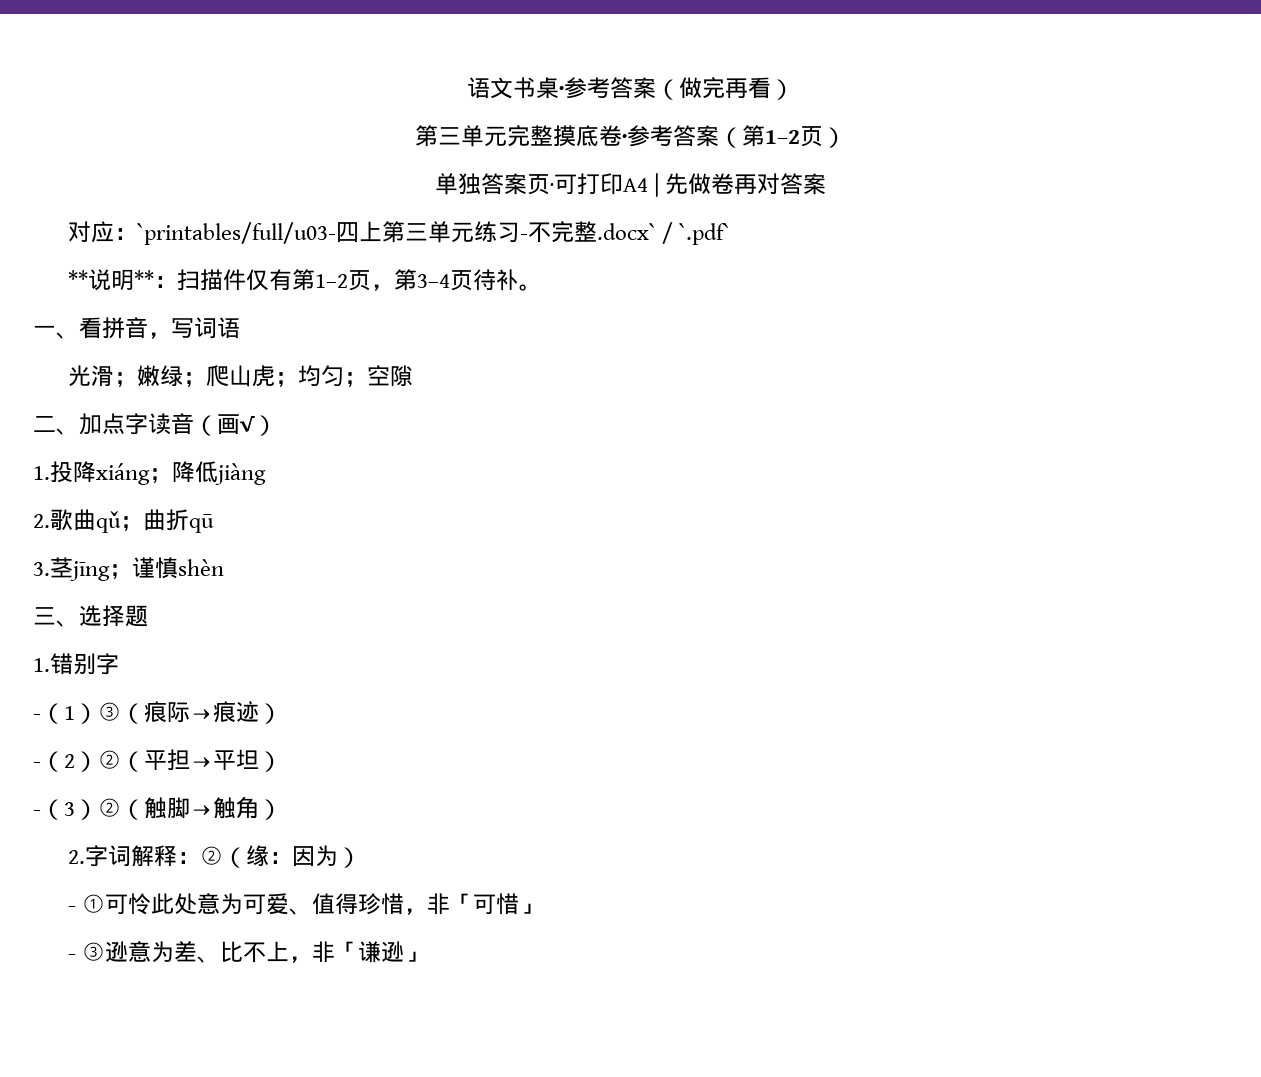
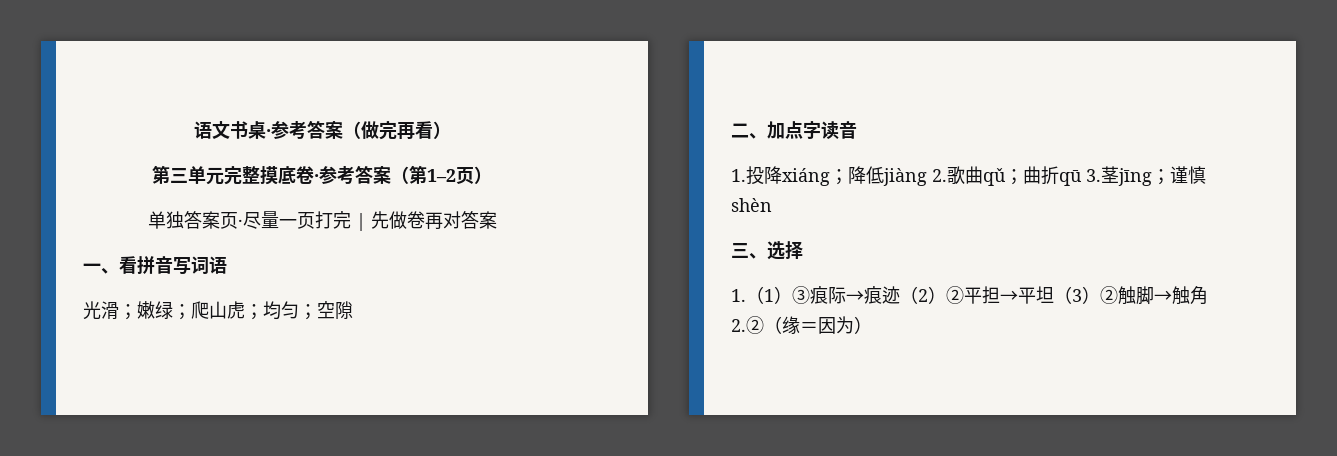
- 单独答案页·可打印A4 | 先做卷再对答案
+ 单独答案页·尽量一页打完 | 先做卷再对答案
- 对应：`printables/full/u03-四上第三单元练习-不完整.docx` / `.pdf`
- **说明**：扫描件仅有第1–2页，第3–4页待补。
- 一、看拼音，写词语
+ 一、看拼音写词语
- 二、加点字读音（画√）
+ 二、加点字读音
- 1.投降xiáng；降低jiàng
- 2.歌曲qǔ；曲折qū
- 3.茎jīng；谨慎shèn
+ 1.投降xiáng；降低jiàng 2.歌曲qǔ；曲折qū 3.茎jīng；谨慎shèn
- 三、选择题
- 1.错别字
- -（1）③（痕际→痕迹）
- -（2）②（平担→平坦）
- -（3）②（触脚→触角）
- 2.字词解释：②（缘：因为）
- - ①可怜此处意为可爱、值得珍惜，非「可惜」
- - ③逊意为差、比不上，非「谦逊」
+ 三、选择
+ 1.（1）③痕际→痕迹（2）②平担→平坦（3）②触脚→触角2.②（缘＝因为）

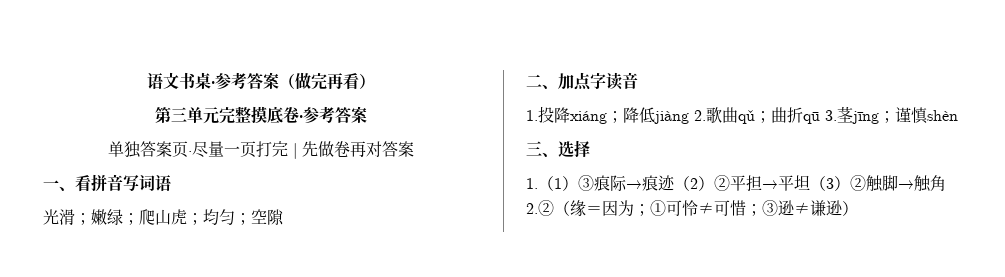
- 第三单元完整摸底卷·参考答案（第1–2页）
+ 第三单元完整摸底卷·参考答案
- 1.（1）③痕际→痕迹（2）②平担→平坦（3）②触脚→触角2.②（缘＝因为）
+ 1.（1）③痕际→痕迹（2）②平担→平坦（3）②触脚→触角2.②（缘＝因为；①可怜≠可惜；③逊≠谦逊）

